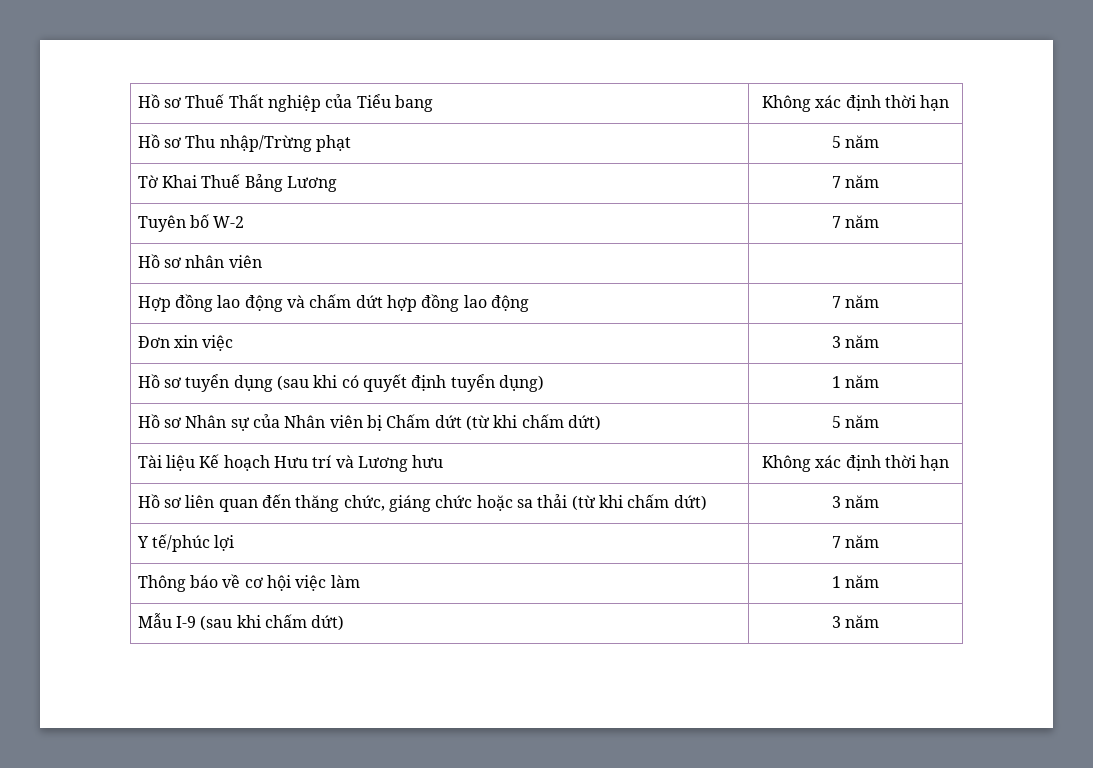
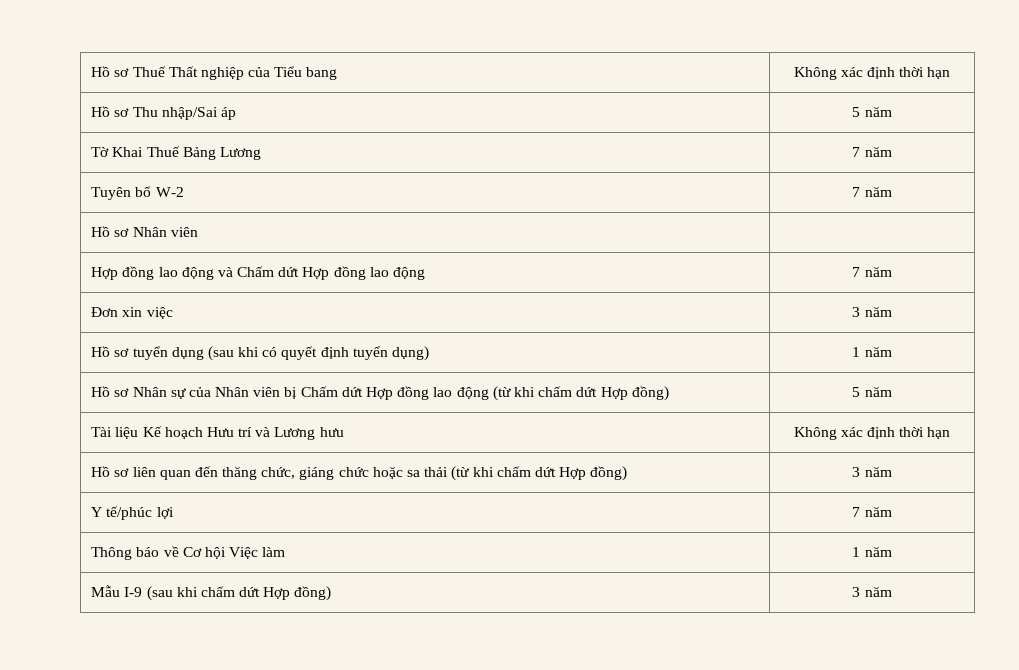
- Hồ sơ Thu nhập/Trừng phạt | 5 năm
+ Hồ sơ Thu nhập/Sai áp | 5 năm
- Hồ sơ nhân viên |
+ Hồ sơ Nhân viên |
- Hợp đồng lao động và chấm dứt hợp đồng lao động | 7 năm
+ Hợp đồng lao động và Chấm dứt Hợp đồng lao động | 7 năm
- Hồ sơ Nhân sự của Nhân viên bị Chấm dứt (từ khi chấm dứt) | 5 năm
+ Hồ sơ Nhân sự của Nhân viên bị Chấm dứt Hợp đồng lao động (từ khi chấm dứt Hợp đồng) | 5 năm
- Hồ sơ liên quan đến thăng chức, giáng chức hoặc sa thải (từ khi chấm dứt) | 3 năm
+ Hồ sơ liên quan đến thăng chức, giáng chức hoặc sa thải (từ khi chấm dứt Hợp đồng) | 3 năm
- Thông báo về cơ hội việc làm | 1 năm
+ Thông báo về Cơ hội Việc làm | 1 năm
- Mẫu I-9 (sau khi chấm dứt) | 3 năm
+ Mẫu I-9 (sau khi chấm dứt Hợp đồng) | 3 năm

